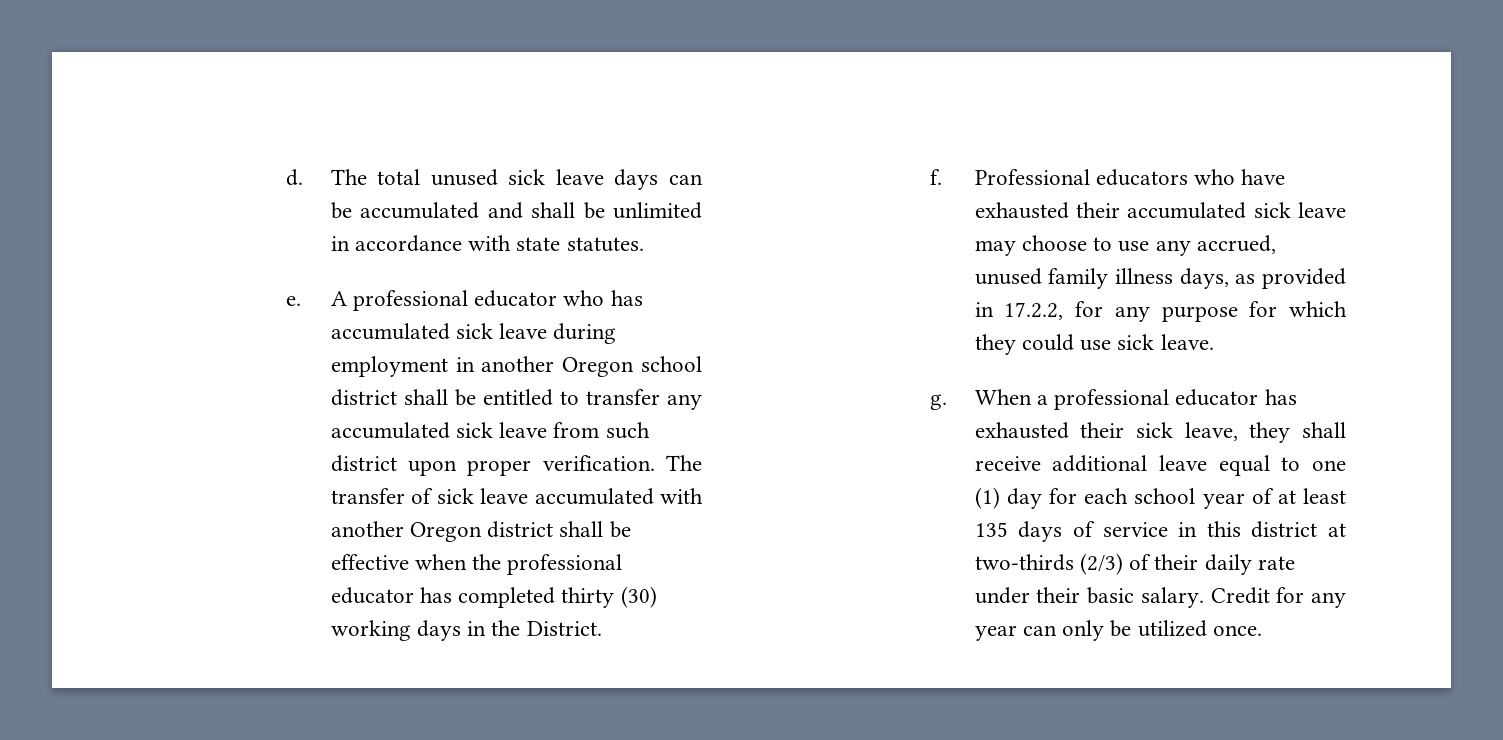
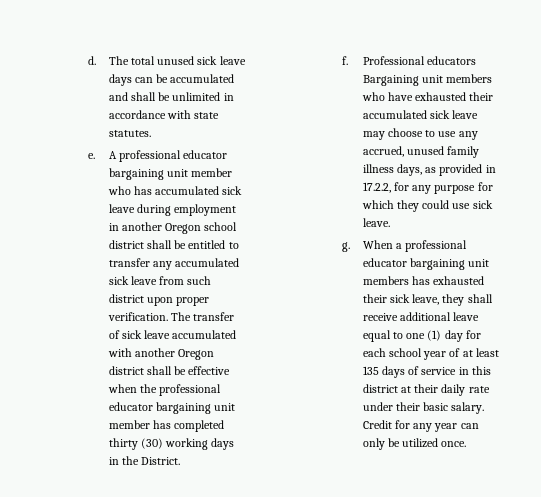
- A professional educator who has accumulated sick leave during employment in another Oregon school district shall be entitled to transfer any accumulated sick leave from such district upon proper verification.
+ A professional educator bargaining unit member who has accumulated sick leave during employment in another Oregon school district shall be entitled to transfer any accumulated sick leave from such district upon proper verification.
- The transfer of sick leave accumulated with another Oregon district shall be effective when the professional educator has completed thirty (30) working days in the District.
+ The transfer of sick leave accumulated with another Oregon district shall be effective when the professional educator bargaining unit member has completed thirty (30) working days in the District.
- Professional educators who have exhausted their accumulated sick leave may choose to use any accrued, unused family illness days, as provided in 17.2.2, for any purpose for which they could use sick leave.
+ Professional educators Bargaining unit members who have exhausted their accumulated sick leave may choose to use any accrued, unused family illness days, as provided in 17.2.2, for any purpose for which they could use sick leave.
- When a professional educator has exhausted their sick leave, they shall receive additional leave equal to one (1) day for each school year of at least 135 days of service in this district at two-thirds (2/3) of their daily rate under their basic salary.
+ When a professional educator bargaining unit members has exhausted their sick leave, they shall receive additional leave equal to one (1) day for each school year of at least 135 days of service in this district at their daily rate under their basic salary.

